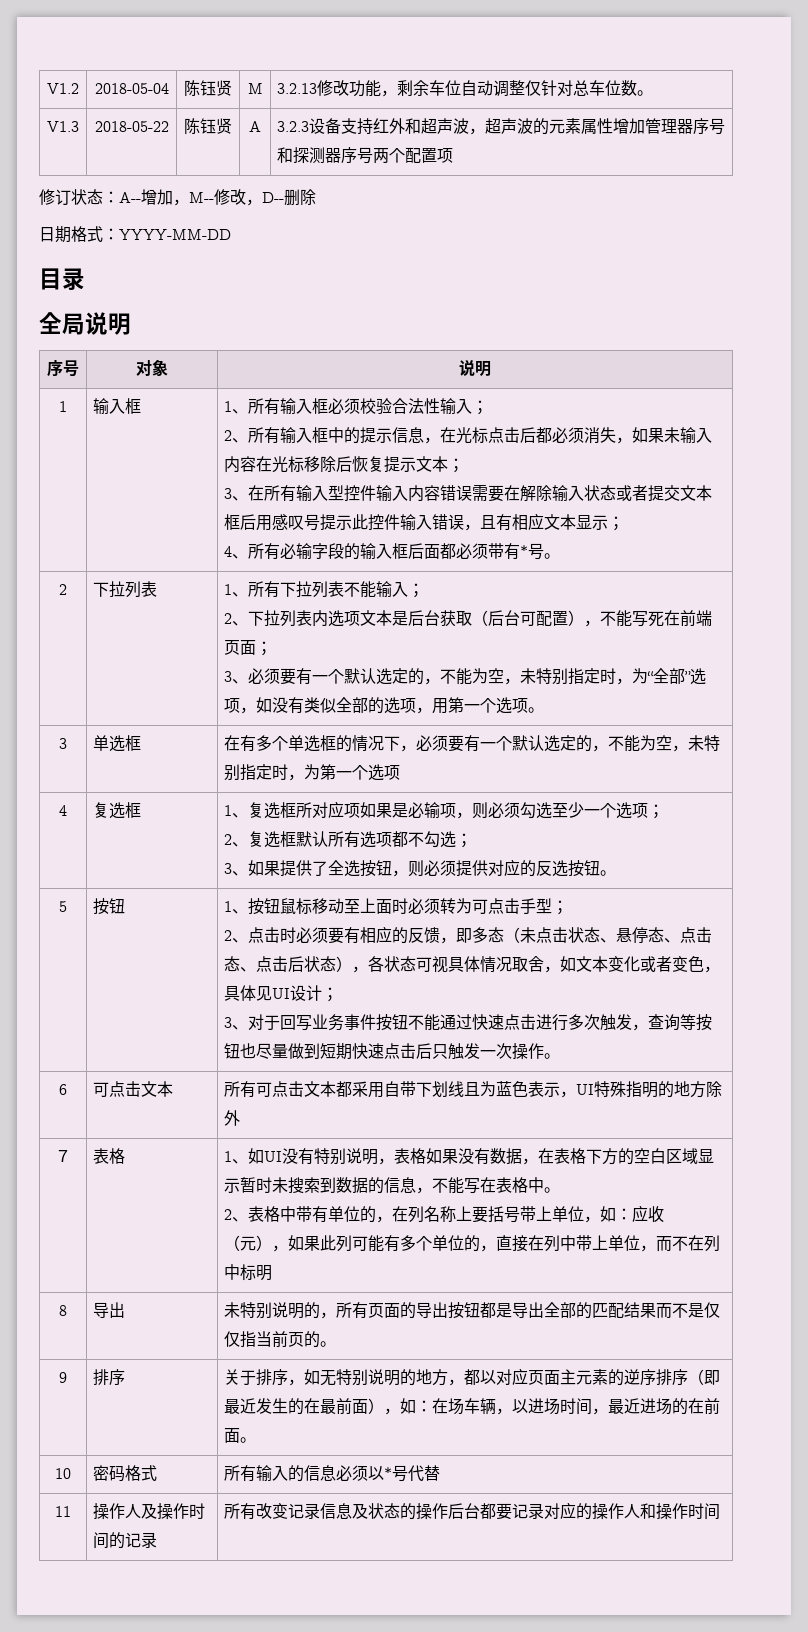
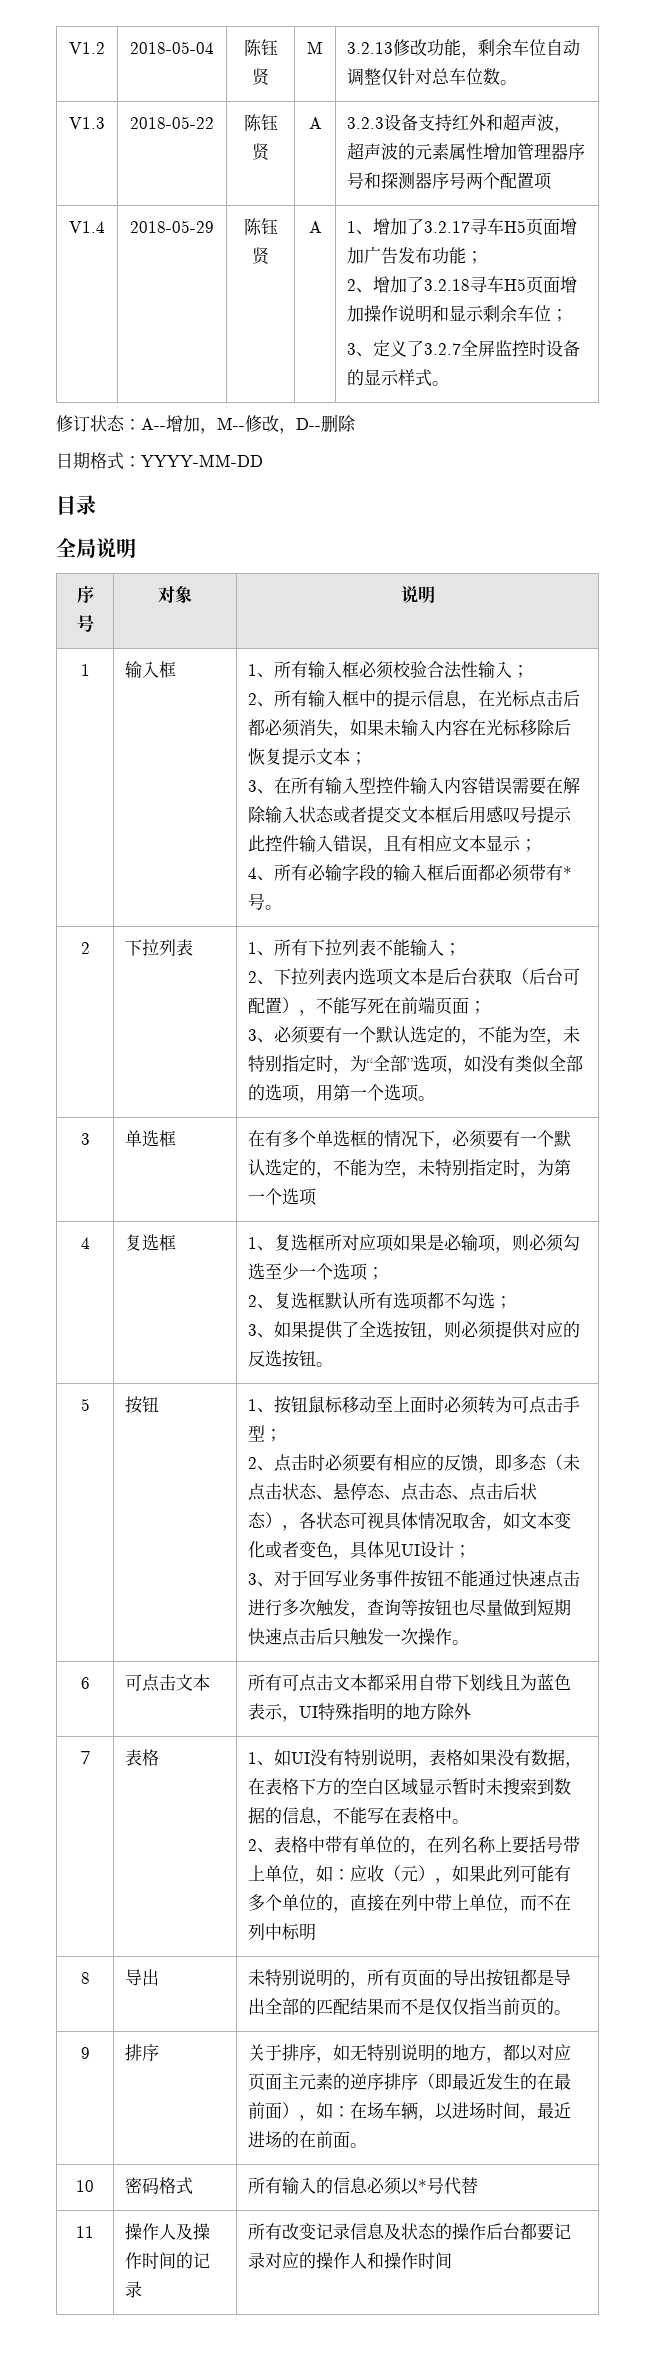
+ V1.4 | 2018-05-29 | 陈钰贤 | A | 1、增加了3.2.17寻车H5页面增加广告发布功能；
+ 2、增加了3.2.18寻车H5页面增加操作说明和显示剩余车位；
+ 3、定义了3.2.7全屏监控时设备的显示样式。

